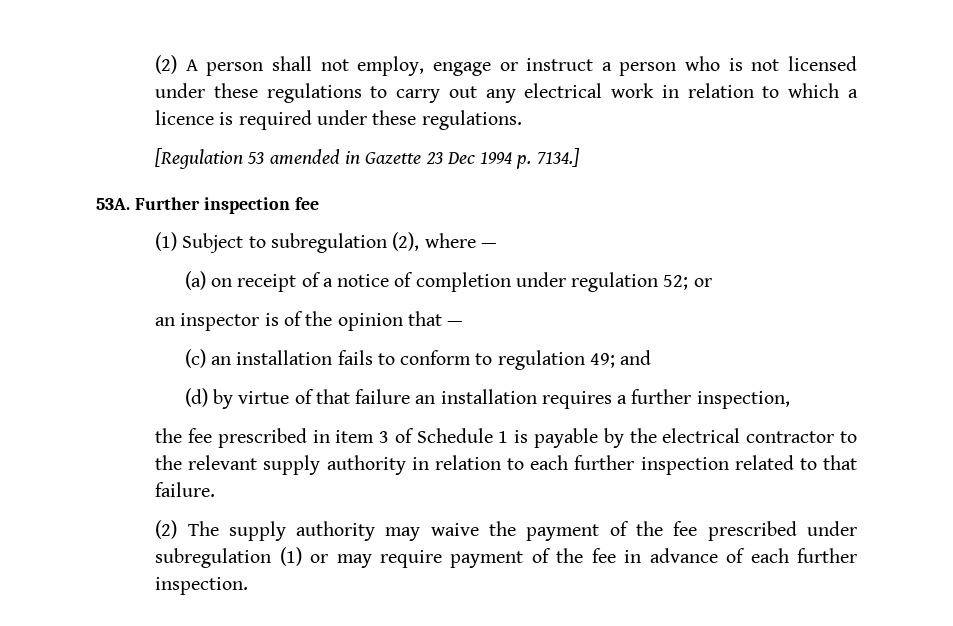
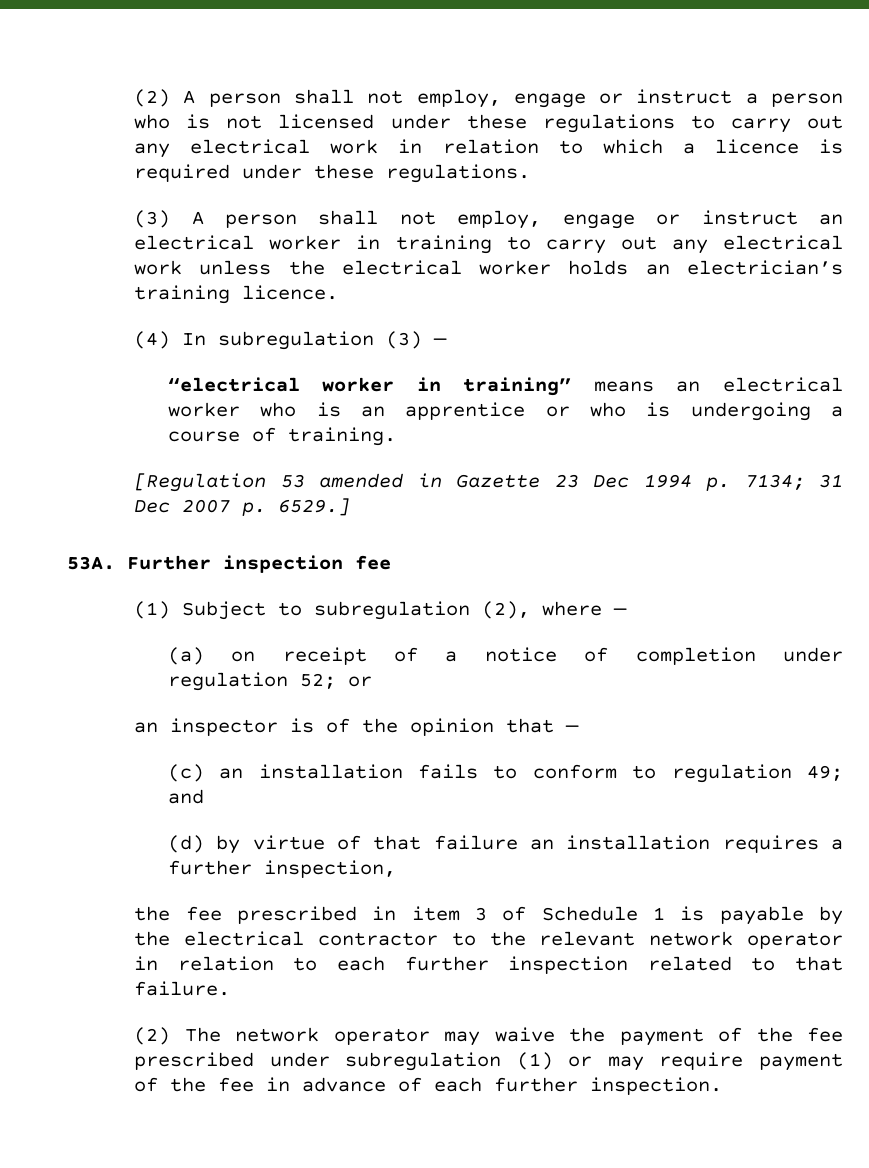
+ (3) A person shall not employ, engage or instruct an electrical worker in training to carry out any electrical work unless the electrical worker holds an electrician’s training licence.
+ (4) In subregulation (3) —
+ “electrical worker in training” means an electrical worker who is an apprentice or who is undergoing a course of training.
- [Regulation 53 amended in Gazette 23 Dec 1994 p. 7134.]
+ [Regulation 53 amended in Gazette 23 Dec 1994 p. 7134; 31 Dec 2007 p. 6529.]
- the fee prescribed in item 3 of Schedule 1 is payable by the electrical contractor to the relevant supply authority in relation to each further inspection related to that failure.
+ the fee prescribed in item 3 of Schedule 1 is payable by the electrical contractor to the relevant network operator in relation to each further inspection related to that failure.
- (2) The supply authority may waive the payment of the fee prescribed under subregulation (1) or may require payment of the fee in advance of each further inspection.
+ (2) The network operator may waive the payment of the fee prescribed under subregulation (1) or may require payment of the fee in advance of each further inspection.

